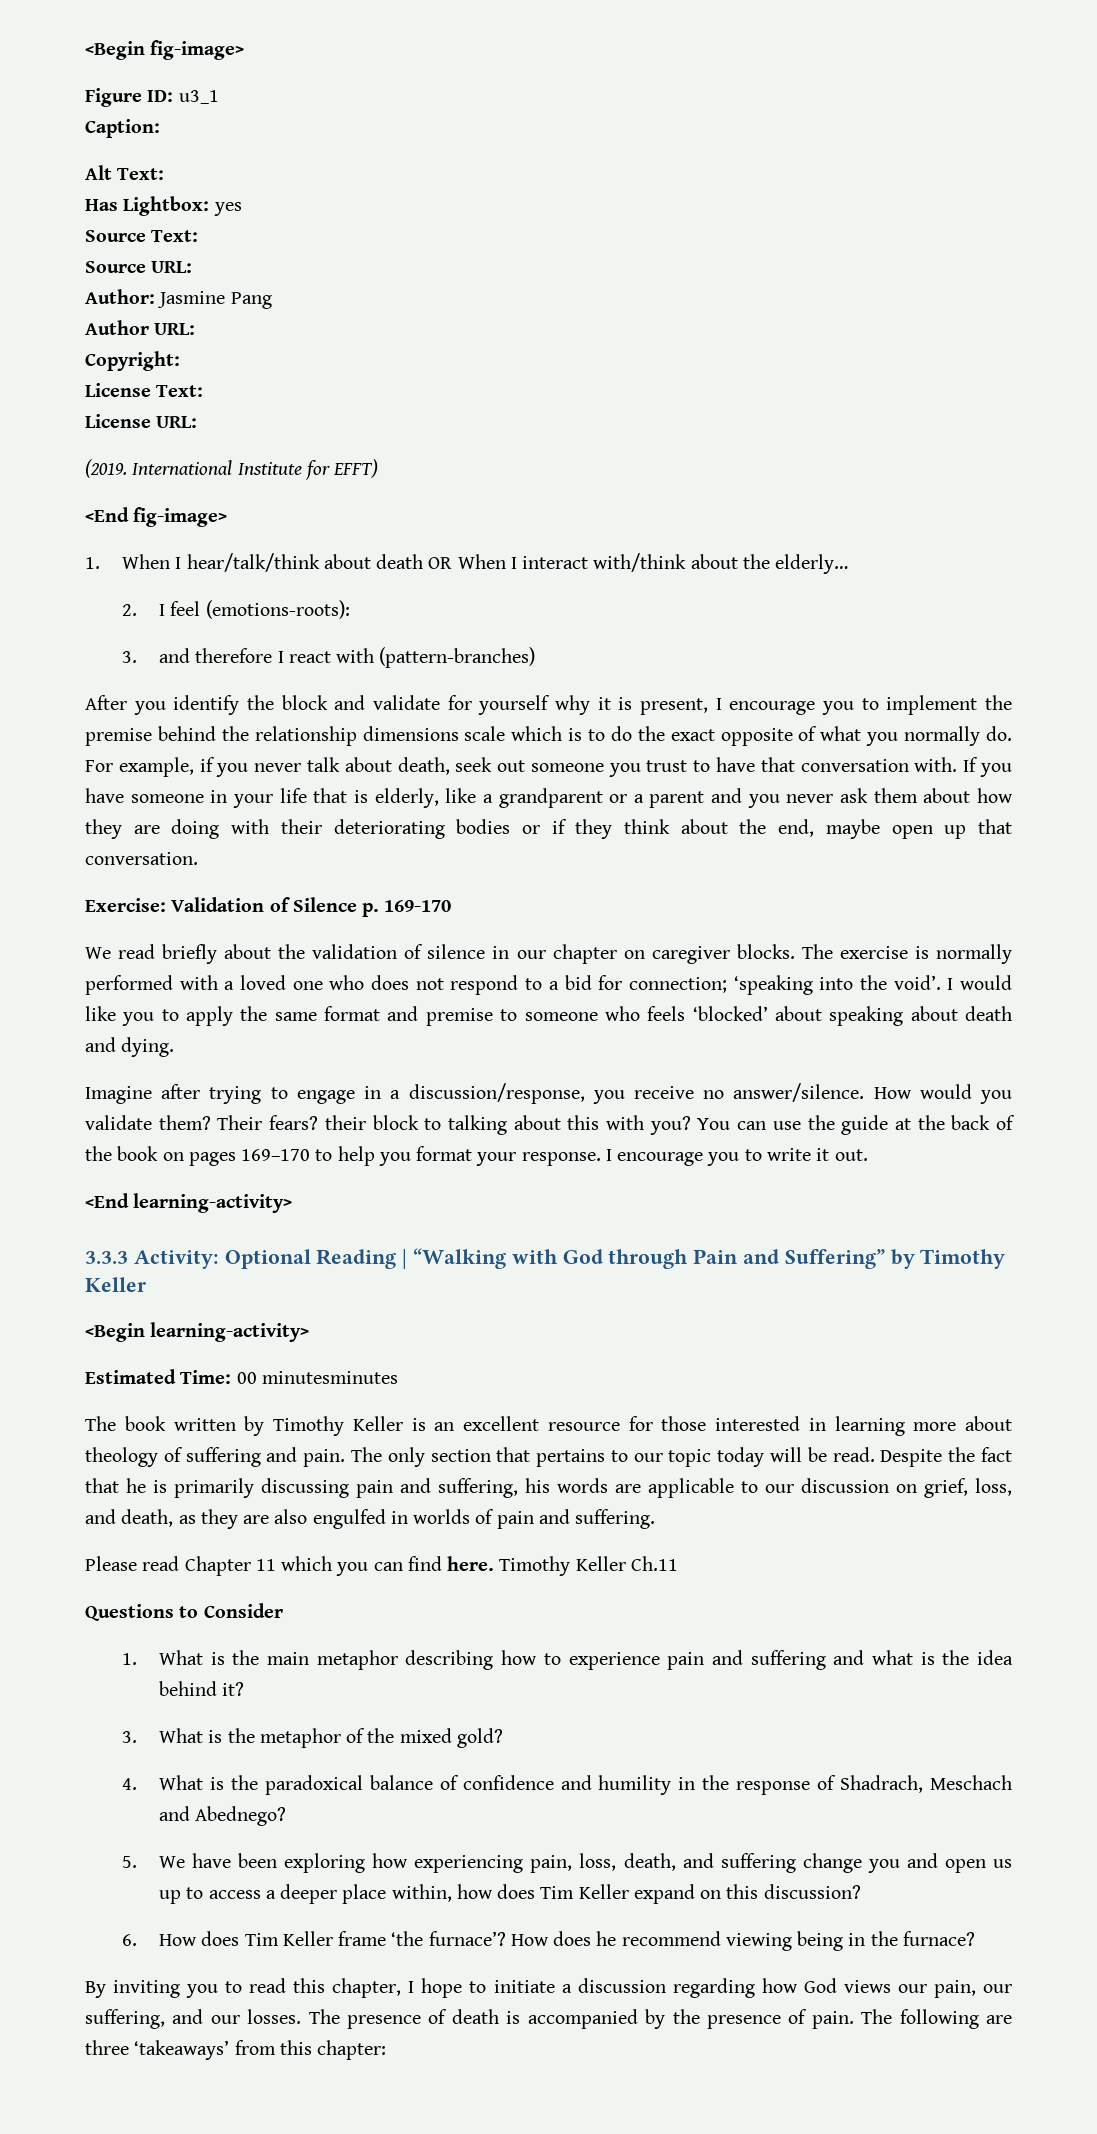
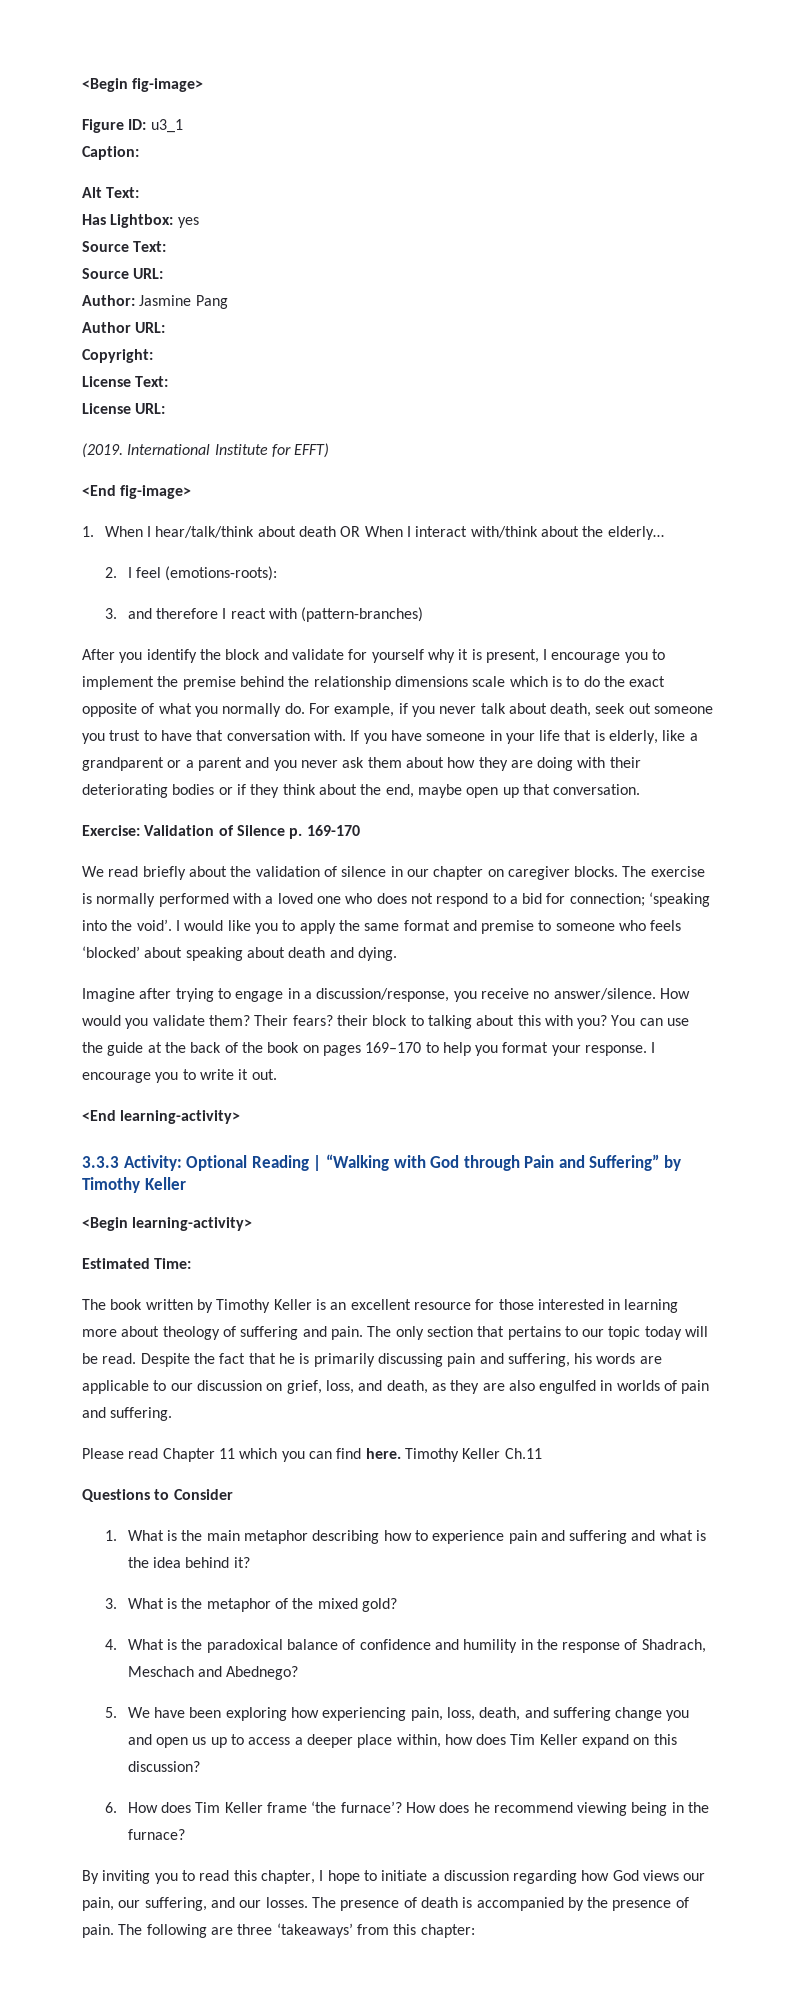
- Estimated Time: 00 minutesminutes
+ Estimated Time:

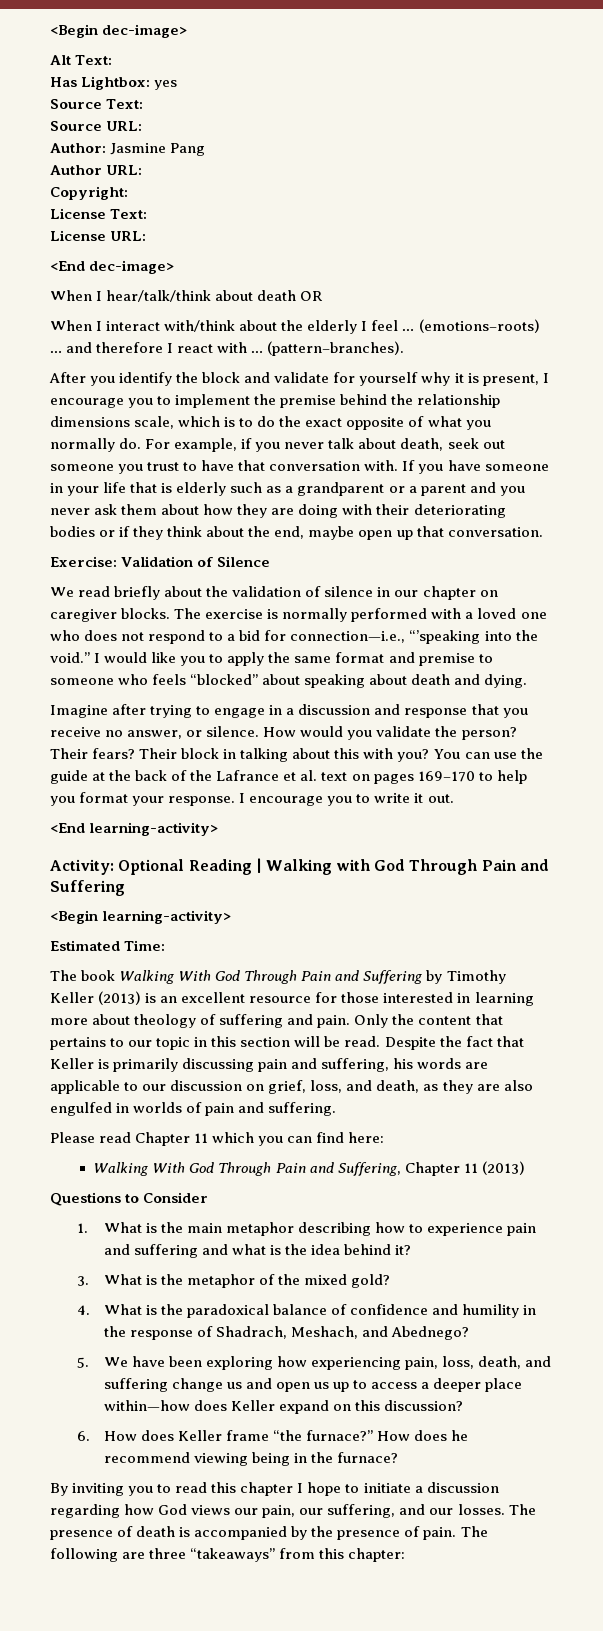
- <Begin fig-image>
- Figure ID: u3_1
- Caption:
+ <Begin dec-image>
- (2019. International Institute for EFFT)
- <End fig-image>
- 1. When I hear/talk/think about death OR When I interact with/think about the elderly…
- 2. I feel (emotions-roots):
- 3. and therefore I react with (pattern-branches)
+ <End dec-image>
+ When I hear/talk/think about death OR
+ When I interact with/think about the elderly I feel … (emotions–roots) … and therefore I react with … (pattern–branches).
- After you identify the block and validate for yourself why it is present, I encourage you to implement the premise behind the relationship dimensions scale which is to do the exact opposite of what you normally do.
+ After you identify the block and validate for yourself why it is present, I encourage you to implement the premise behind the relationship dimensions scale, which is to do the exact opposite of what you normally do.
- If you have someone in your life that is elderly, like a grandparent or a parent and you never ask them about how they are doing with their deteriorating bodies or if they think about the end, maybe open up that conversation.
+ If you have someone in your life that is elderly such as a grandparent or a parent and you never ask them about how they are doing with their deteriorating bodies or if they think about the end, maybe open up that conversation.
- Exercise: Validation of Silence p. 169-170
+ Exercise: Validation of Silence
- The exercise is normally performed with a loved one who does not respond to a bid for connection; ‘speaking into the void’.
+ The exercise is normally performed with a loved one who does not respond to a bid for connection—i.e., “’speaking into the void.”
- I would like you to apply the same format and premise to someone who feels ‘blocked’ about speaking about death and dying.
+ I would like you to apply the same format and premise to someone who feels “blocked” about speaking about death and dying.
- Imagine after trying to engage in a discussion/response, you receive no answer/silence. How would you validate them? Their fears? their block to talking about this with you?
+ Imagine after trying to engage in a discussion and response that you receive no answer, or silence. How would you validate the person? Their fears? Their block in talking about this with you?
- You can use the guide at the back of the book on pages 169–170 to help you format your response.
+ You can use the guide at the back of the Lafrance et al. text on pages 169–170 to help you format your response.
- 3.3.3 Activity: Optional Reading | “Walking with God through Pain and Suffering” by Timothy Keller
+ Activity: Optional Reading | Walking with God Through Pain and Suffering
- The book written by Timothy Keller is an excellent resource for those interested in learning more about theology of suffering and pain.
+ The book Walking With God Through Pain and Suffering by Timothy Keller (2013) is an excellent resource for those interested in learning more about theology of suffering and pain.
- The only section that pertains to our topic today will be read.
+ Only the content that pertains to our topic in this section will be read.
- Despite the fact that he is primarily discussing pain and suffering, his words are applicable to our discussion on grief, loss, and death, as they are also engulfed in worlds of pain and suffering.
+ Despite the fact that Keller is primarily discussing pain and suffering, his words are applicable to our discussion on grief, loss, and death, as they are also engulfed in worlds of pain and suffering.
- Please read Chapter 11 which you can find here. Timothy Keller Ch.11
+ Please read Chapter 11 which you can find here:
+ Walking With God Through Pain and Suffering, Chapter 11 (2013)
- 4. What is the paradoxical balance of confidence and humility in the response of Shadrach, Meschach and Abednego?
+ 4. What is the paradoxical balance of confidence and humility in the response of Shadrach, Meshach, and Abednego?
- 5. We have been exploring how experiencing pain, loss, death, and suffering change you and open us up to access a deeper place within, how does Tim Keller expand on this discussion?
+ 5. We have been exploring how experiencing pain, loss, death, and suffering change us and open us up to access a deeper place within—how does Keller expand on this discussion?
- 6. How does Tim Keller frame ‘the furnace’?
+ 6. How does Keller frame “the furnace?”
- By inviting you to read this chapter, I hope to initiate a discussion regarding how God views our pain, our suffering, and our losses.
+ By inviting you to read this chapter I hope to initiate a discussion regarding how God views our pain, our suffering, and our losses.
- The following are three ‘takeaways’ from this chapter:
+ The following are three “takeaways” from this chapter:

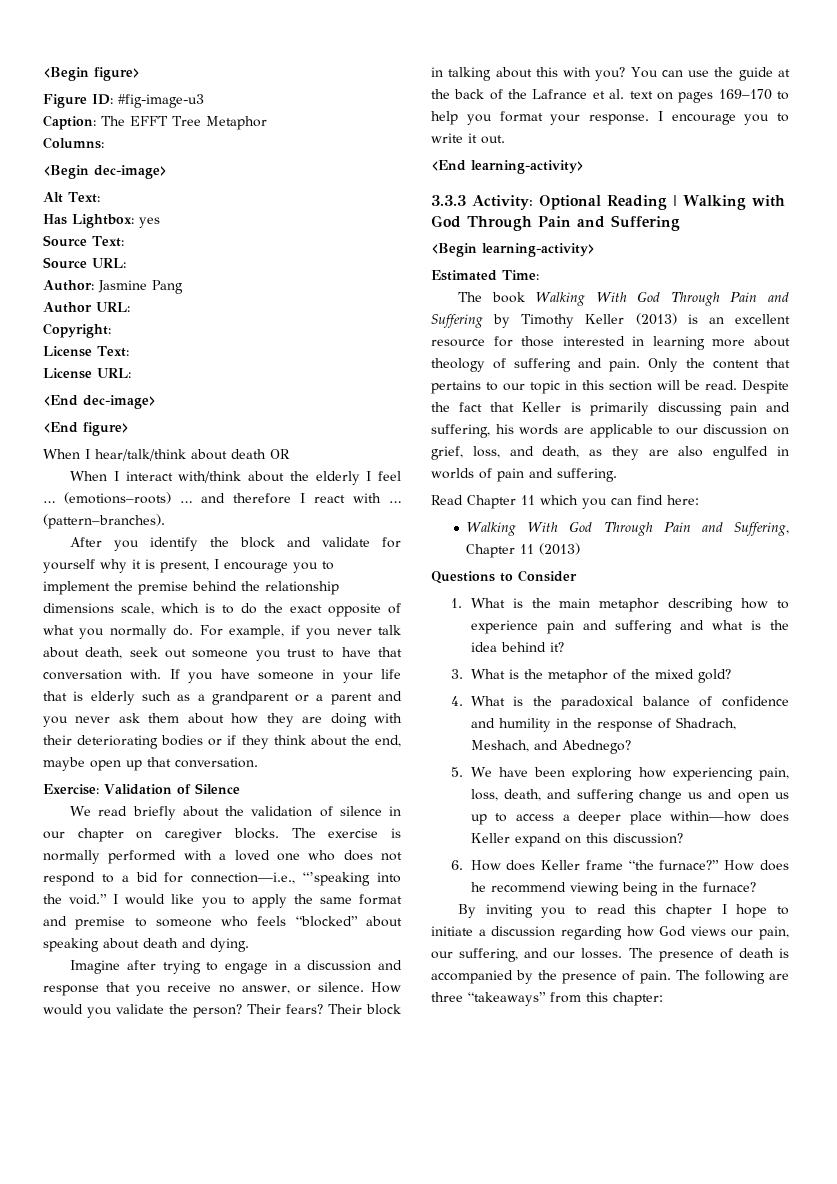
+ <Begin figure>
+ Figure ID: #fig-image-u3
+ Caption: The EFFT Tree Metaphor
+ Columns:
+ <End figure>
- Activity: Optional Reading | Walking with God Through Pain and Suffering
+ 3.3.3 Activity: Optional Reading | Walking with God Through Pain and Suffering
- Please read Chapter 11 which you can find here:
+ Read Chapter 11 which you can find here:

